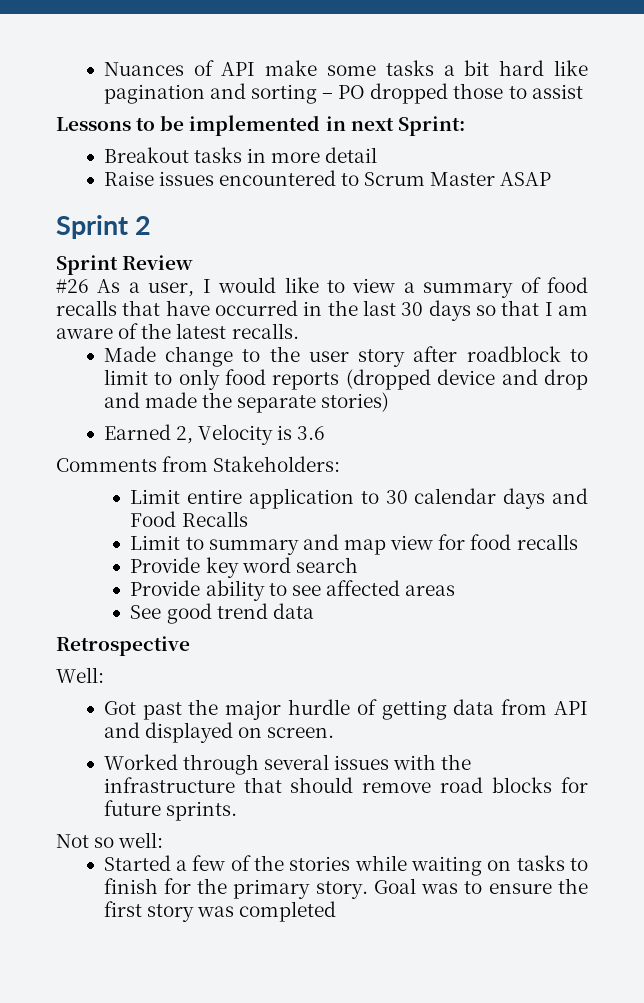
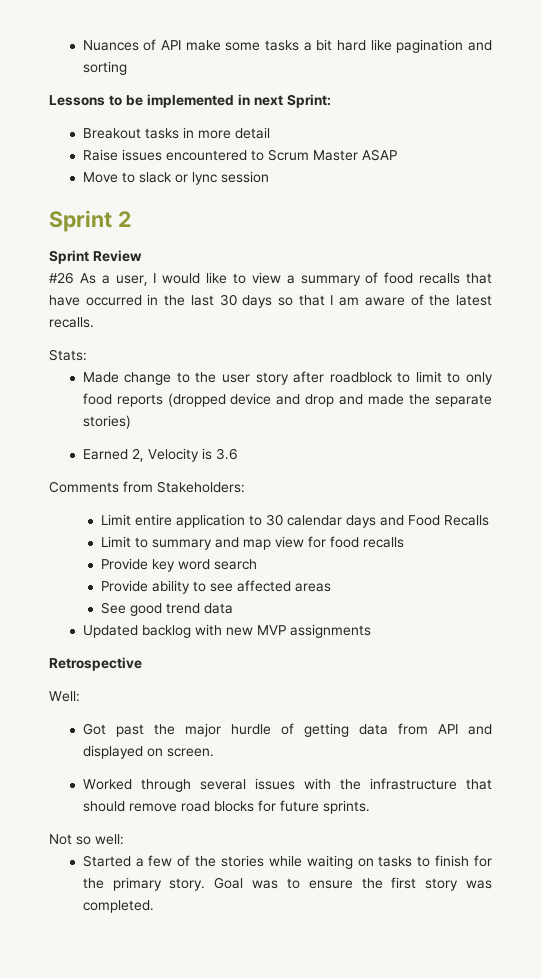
- Nuances of API make some tasks a bit hard like pagination and sorting – PO dropped those to assist
+ Nuances of API make some tasks a bit hard like pagination and sorting
+ Move to slack or lync session
+ Stats:
+ Updated backlog with new MVP assignments
- Goal was to ensure the first story was completed
+ Goal was to ensure the first story was completed.

